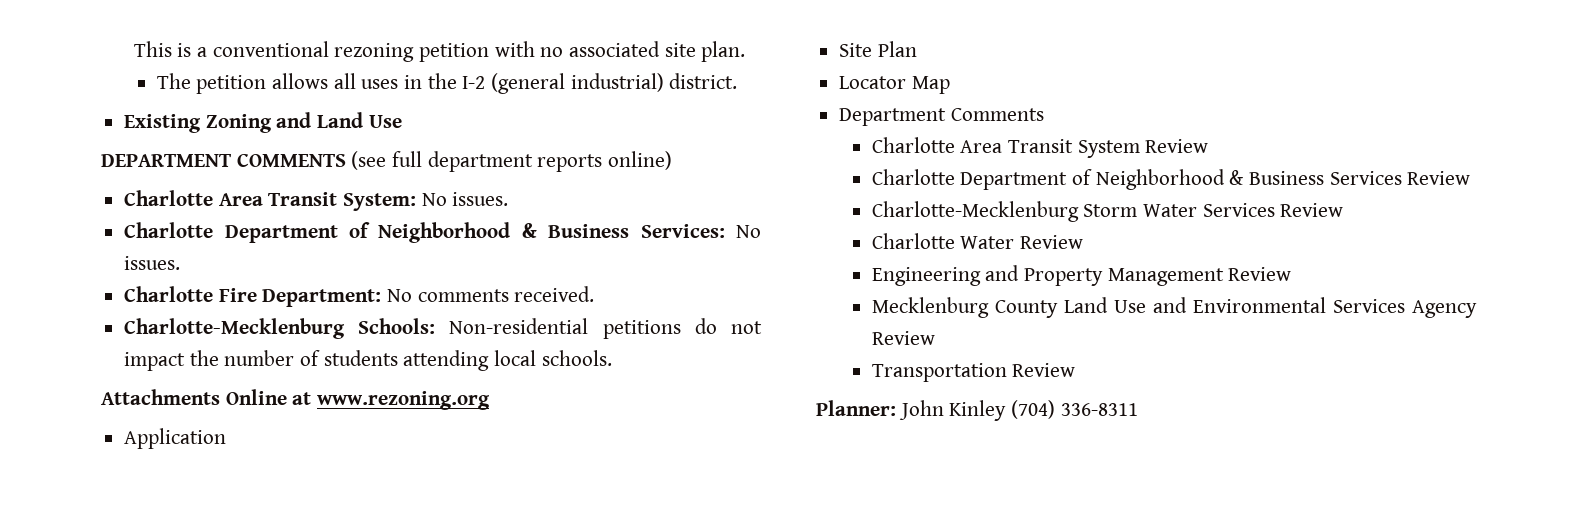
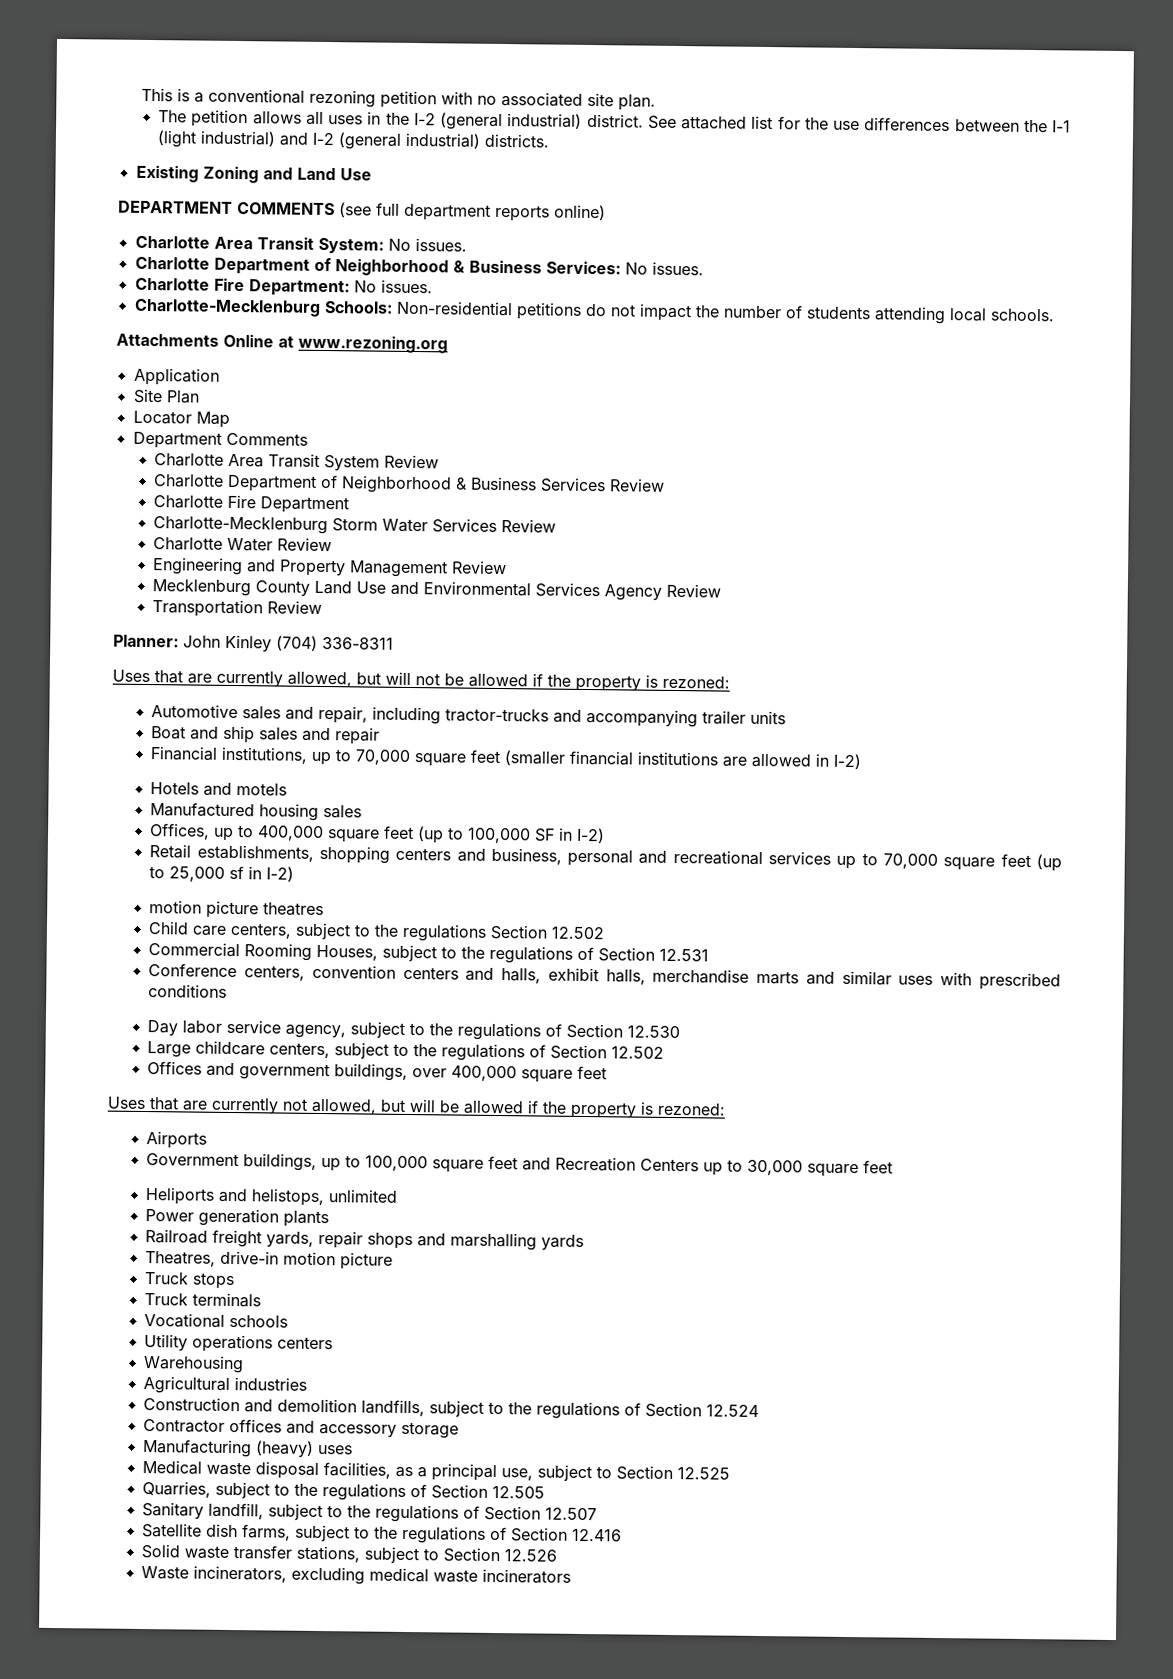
+ See attached list for the use differences between the I-1 (light industrial) and I-2 (general industrial) districts.
- Charlotte Fire Department: No comments received.
+ Charlotte Fire Department: No issues.
+ Charlotte Fire Department
+ Uses that are currently allowed, but will not be allowed if the property is rezoned:
+ Automotive sales and repair, including tractor-trucks and accompanying trailer units
+ Boat and ship sales and repair
+ Financial institutions, up to 70,000 square feet (smaller financial institutions are allowed in I-2)
+ Hotels and motels
+ Manufactured housing sales
+ Offices, up to 400,000 square feet (up to 100,000 SF in I-2)
+ Retail establishments, shopping centers and business, personal and recreational services up to 70,000 square feet (up to 25,000 sf in I-2)
+ motion picture theatres
+ Child care centers, subject to the regulations Section 12.502
+ Commercial Rooming Houses, subject to the regulations of Section 12.531
+ Conference centers, convention centers and halls, exhibit halls, merchandise marts and similar uses with prescribed conditions
+ Day labor service agency, subject to the regulations of Section 12.530
+ Large childcare centers, subject to the regulations of Section 12.502
+ Offices and government buildings, over 400,000 square feet
+ Uses that are currently not allowed, but will be allowed if the property is rezoned:
+ Airports
+ Government buildings, up to 100,000 square feet and Recreation Centers up to 30,000 square feet
+ Heliports and helistops, unlimited
+ Power generation plants
+ Railroad freight yards, repair shops and marshalling yards
+ Theatres, drive-in motion picture
+ Truck stops
+ Truck terminals
+ Vocational schools
+ Utility operations centers
+ Warehousing
+ Agricultural industries
+ Construction and demolition landfills, subject to the regulations of Section 12.524
+ Contractor offices and accessory storage
+ Manufacturing (heavy) uses
+ Medical waste disposal facilities, as a principal use, subject to Section 12.525
+ Quarries, subject to the regulations of Section 12.505
+ Sanitary landfill, subject to the regulations of Section 12.507
+ Satellite dish farms, subject to the regulations of Section 12.416
+ Solid waste transfer stations, subject to Section 12.526
+ Waste incinerators, excluding medical waste incinerators

